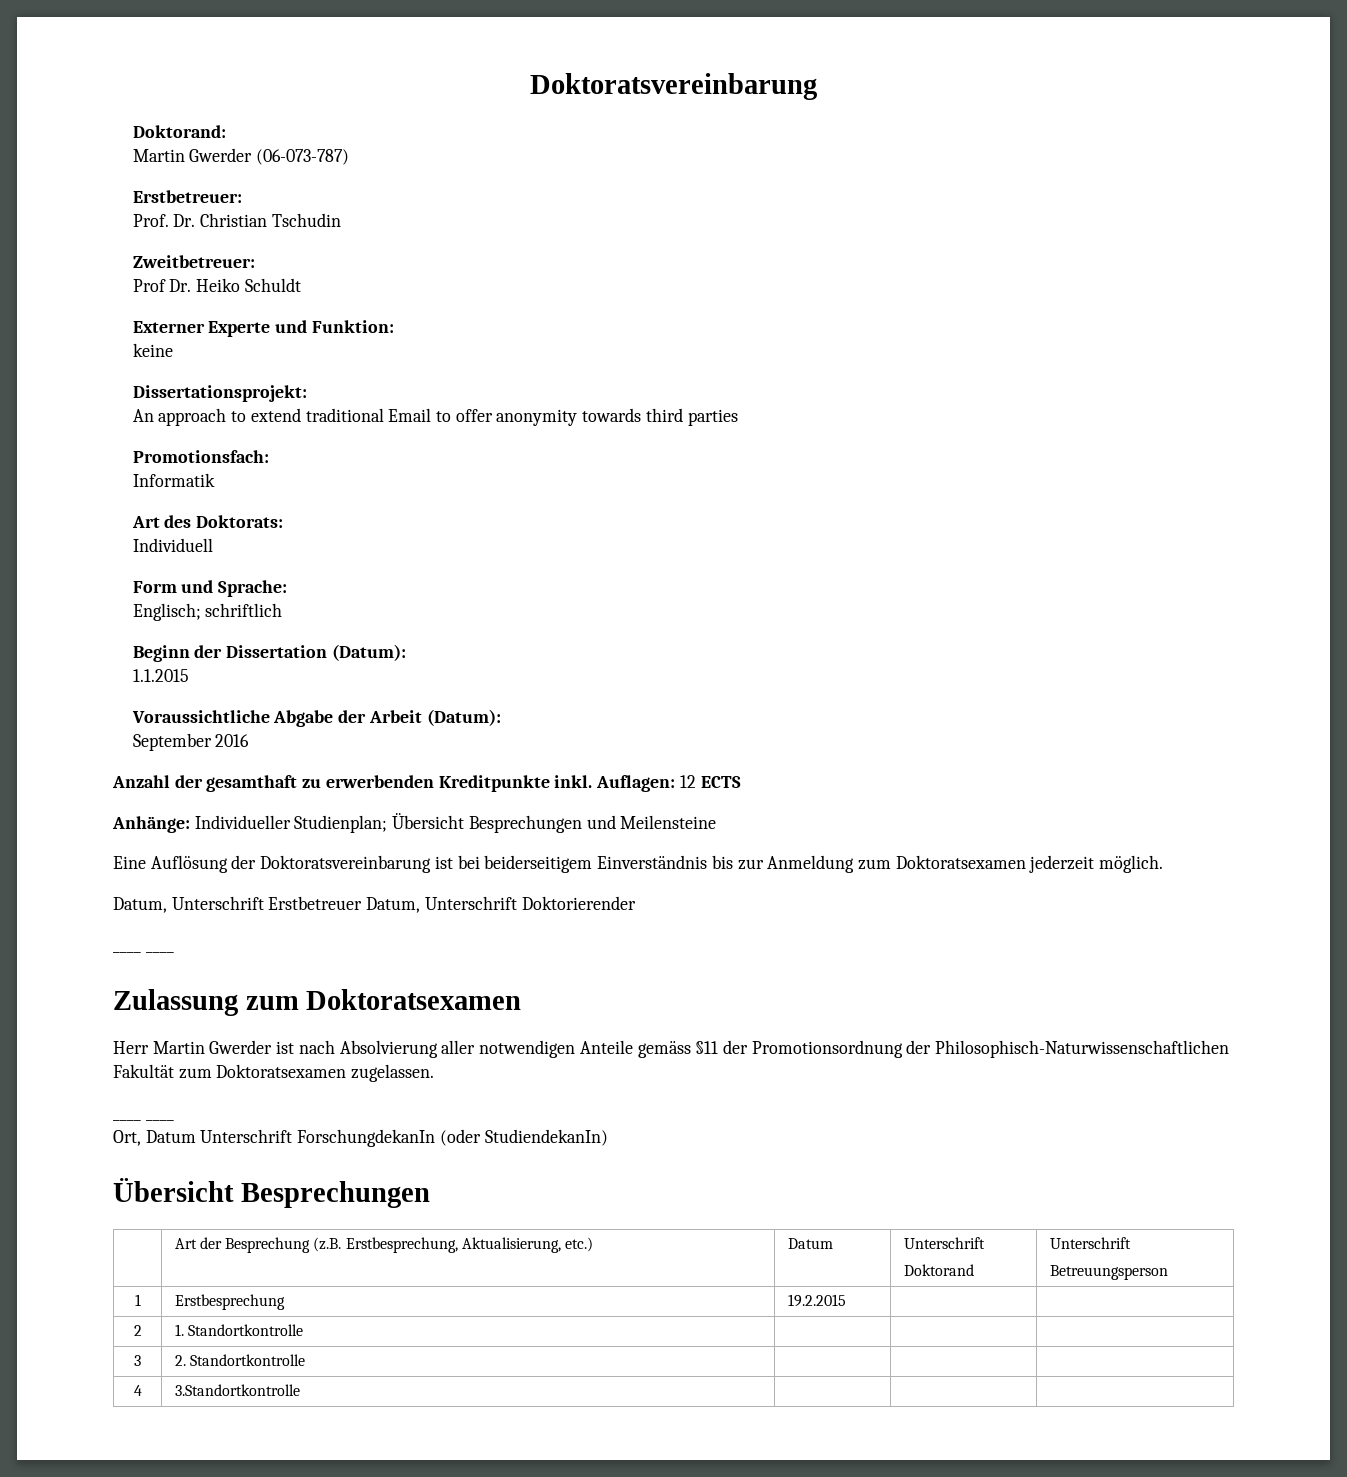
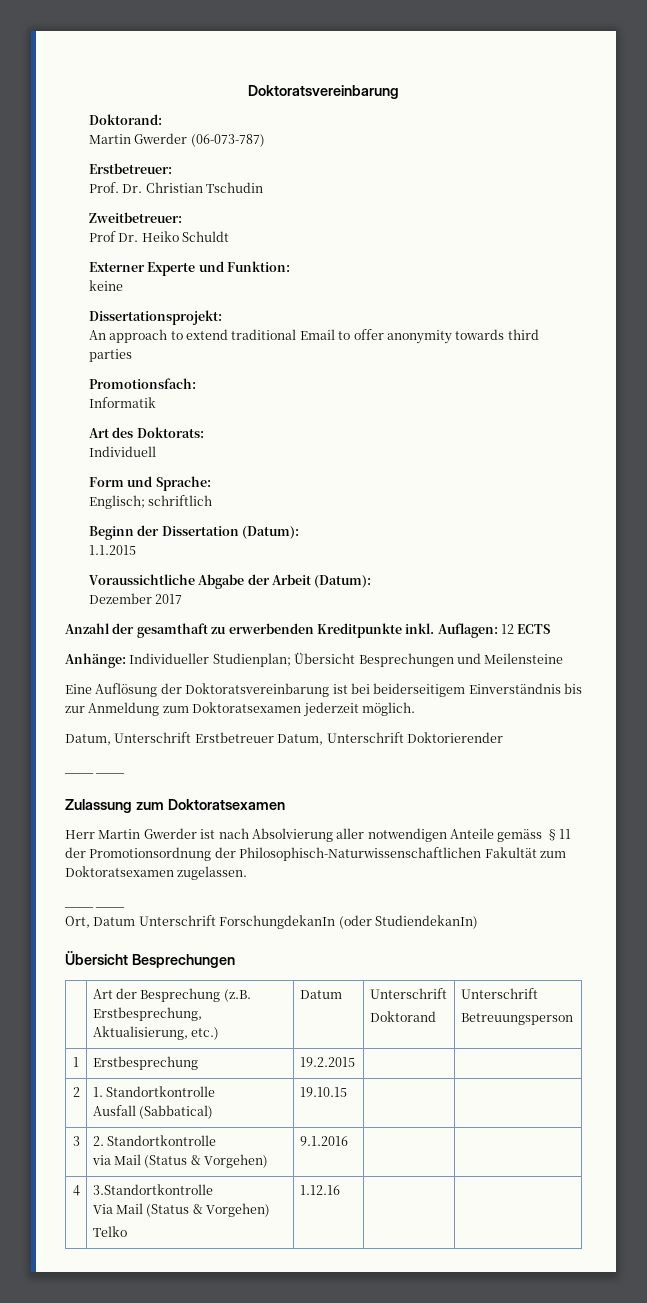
- September 2016
+ Dezember 2017
- 2 | 1. Standortkontrolle | | |
+ 2 | 1. Standortkontrolle
+ Ausfall (Sabbatical) | 19.10.15 | |
- 3 | 2. Standortkontrolle | | |
- 4 | 3.Standortkontrolle | | |
+ 3 | 2. Standortkontrolle
+ via Mail (Status & Vorgehen) | 9.1.2016 | |
+ 4 | 3.Standortkontrolle
+ Via Mail (Status & Vorgehen)
+ Telko | 1.12.16 | |

